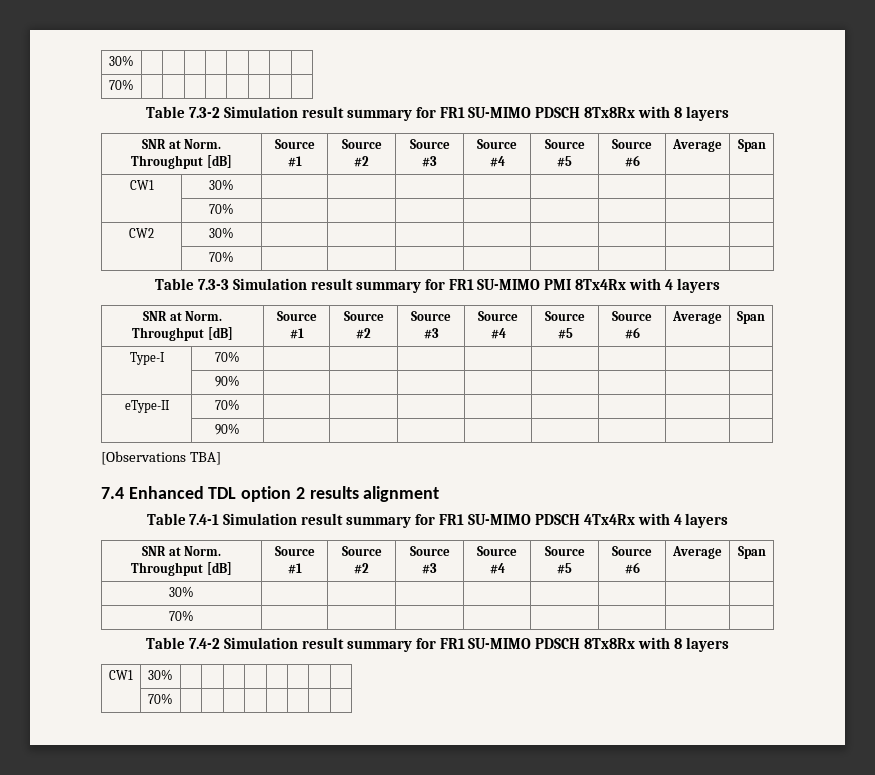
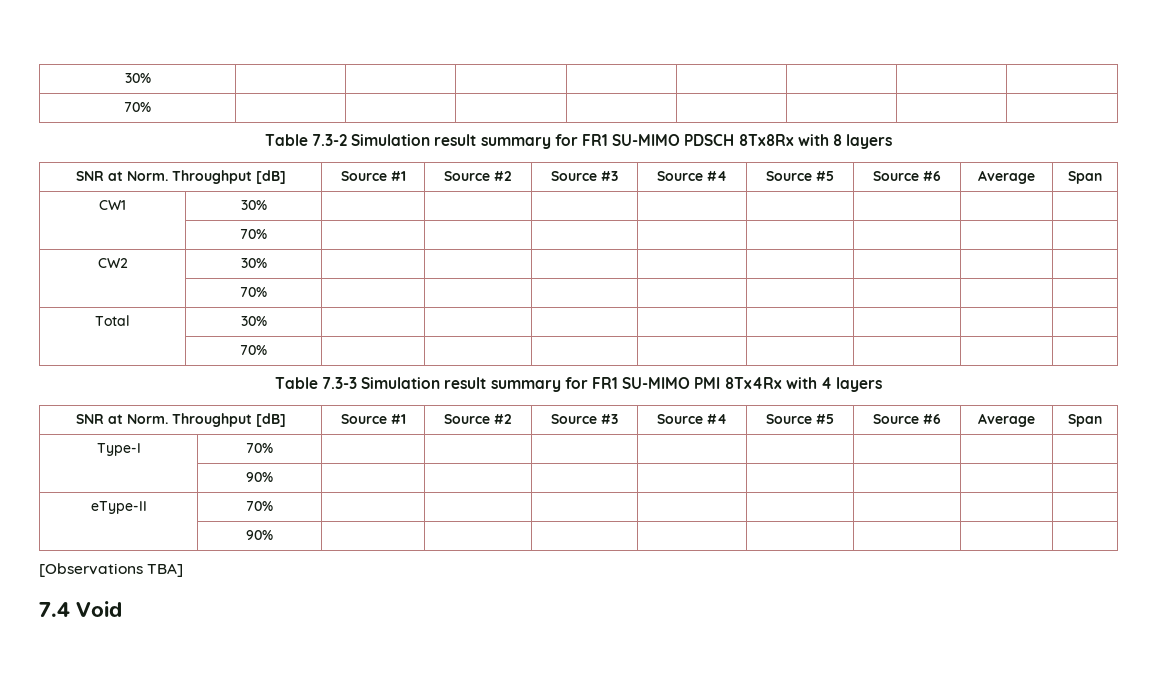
+ Total | 30% | | | | | | | |
+ | 70% | | | | | | | |
- 7.4 Enhanced TDL option 2 results alignment
- Table 7.4-1 Simulation result summary for FR1 SU-MIMO PDSCH 4Tx4Rx with 4 layers
- SNR at Norm. Throughput [dB] | Source #1 | Source #2 | Source #3 | Source #4 | Source #5 | Source #6 | Average | Span
- 30% | | | | | | | |
- 70% | | | | | | | |
- Table 7.4-2 Simulation result summary for FR1 SU-MIMO PDSCH 8Tx8Rx with 8 layers
- CW1 | 30% | | | | | | | |
- | 70% | | | | | | | |
+ 7.4 Void

